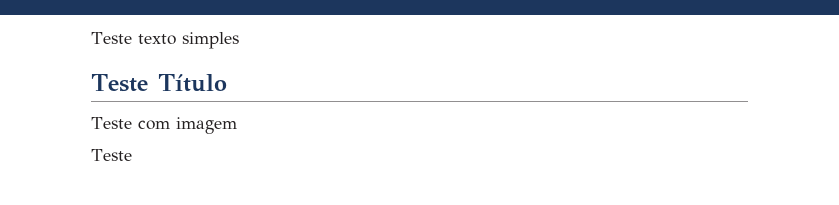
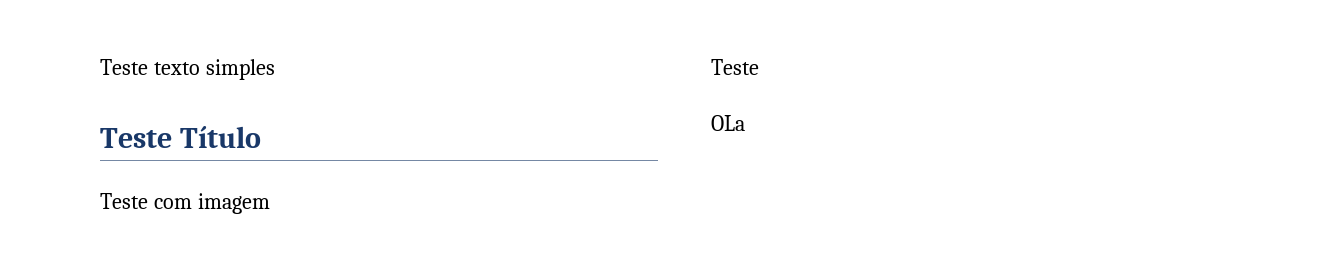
+ OLa

